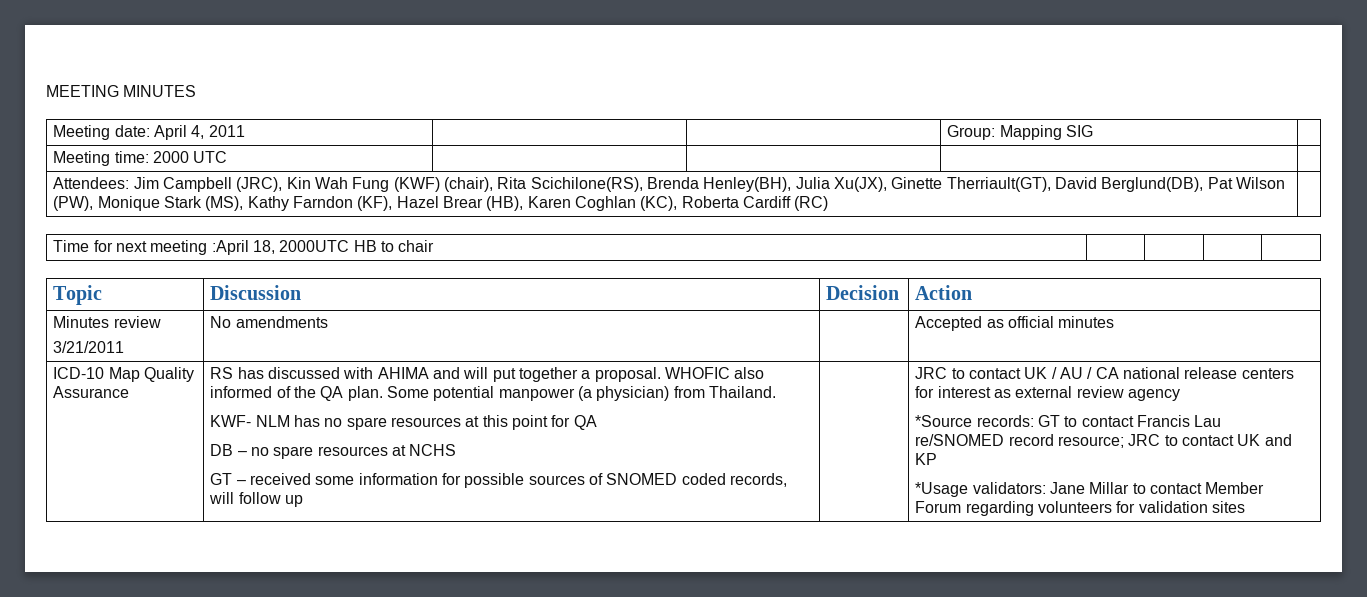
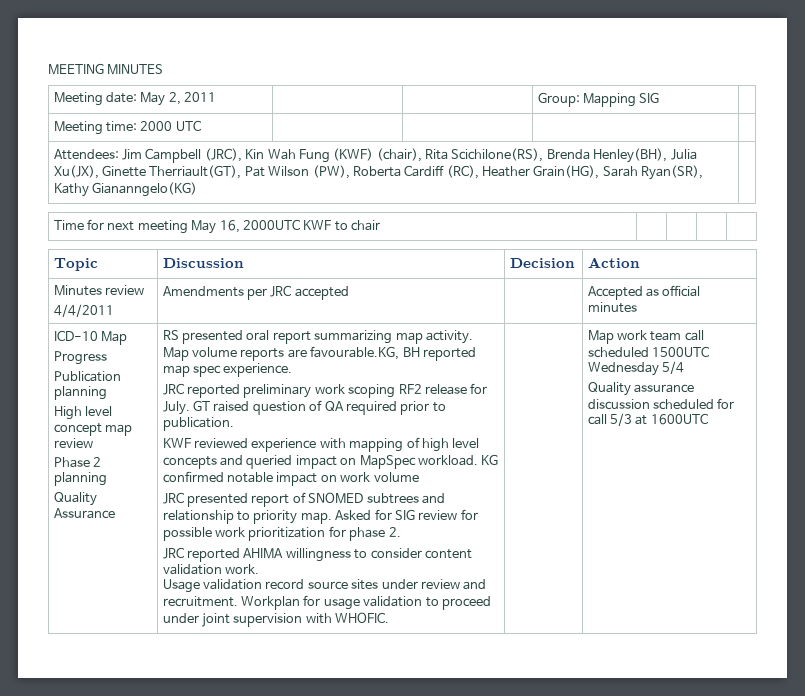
- Meeting date: April 4, 2011 | | | Group: Mapping SIG |
+ Meeting date: May 2, 2011 | | | Group: Mapping SIG |
- Attendees: Jim Campbell (JRC), Kin Wah Fung (KWF) (chair), Rita Scichilone(RS), Brenda Henley(BH), Julia Xu(JX), Ginette Therriault(GT), David Berglund(DB), Pat Wilson (PW), Monique Stark (MS), Kathy Farndon (KF), Hazel Brear (HB), Karen Coghlan (KC), Roberta Cardiff (RC) |
+ Attendees: Jim Campbell (JRC), Kin Wah Fung (KWF) (chair), Rita Scichilone(RS), Brenda Henley(BH), Julia Xu(JX), Ginette Therriault(GT), Pat Wilson (PW), Roberta Cardiff (RC), Heather Grain(HG), Sarah Ryan(SR), Kathy Giananngelo(KG) |
- Time for next meeting :April 18, 2000UTC HB to chair | | | |
+ Time for next meeting May 16, 2000UTC KWF to chair | | | |
  Minutes review
- 3/21/2011 | No amendments | | Accepted as official minutes
+ 4/4/2011 | Amendments per JRC accepted | | Accepted as official minutes
- ICD-10 Map Quality Assurance | RS has discussed with AHIMA and will put together a proposal. WHOFIC also informed of the QA plan. Some potential manpower (a physician) from Thailand.
- KWF- NLM has no spare resources at this point for QA
- DB – no spare resources at NCHS
- GT – received some information for possible sources of SNOMED coded records, will follow up | | JRC to contact UK / AU / CA national release centers for interest as external review agency
- *Source records: GT to contact Francis Lau re/SNOMED record resource; JRC to contact UK and KP
- *Usage validators: Jane Millar to contact Member Forum regarding volunteers for validation sites
+ ICD-10 Map
+ Progress
+ Publication planning
+ High level concept map review
+ Phase 2 planning
+ Quality Assurance | RS presented oral report summarizing map activity. Map volume reports are favourable.KG, BH reported map spec experience.
+ JRC reported preliminary work scoping RF2 release for July. GT raised question of QA required prior to publication.
+ KWF reviewed experience with mapping of high level concepts and queried impact on MapSpec workload. KG confirmed notable impact on work volume
+ JRC presented report of SNOMED subtrees and relationship to priority map. Asked for SIG review for possible work prioritization for phase 2.
+ JRC reported AHIMA willingness to consider content validation work.
+ Usage validation record source sites under review and recruitment. Workplan for usage validation to proceed under joint supervision with WHOFIC. | | Map work team call scheduled 1500UTC Wednesday 5/4
+ Quality assurance discussion scheduled for call 5/3 at 1600UTC

